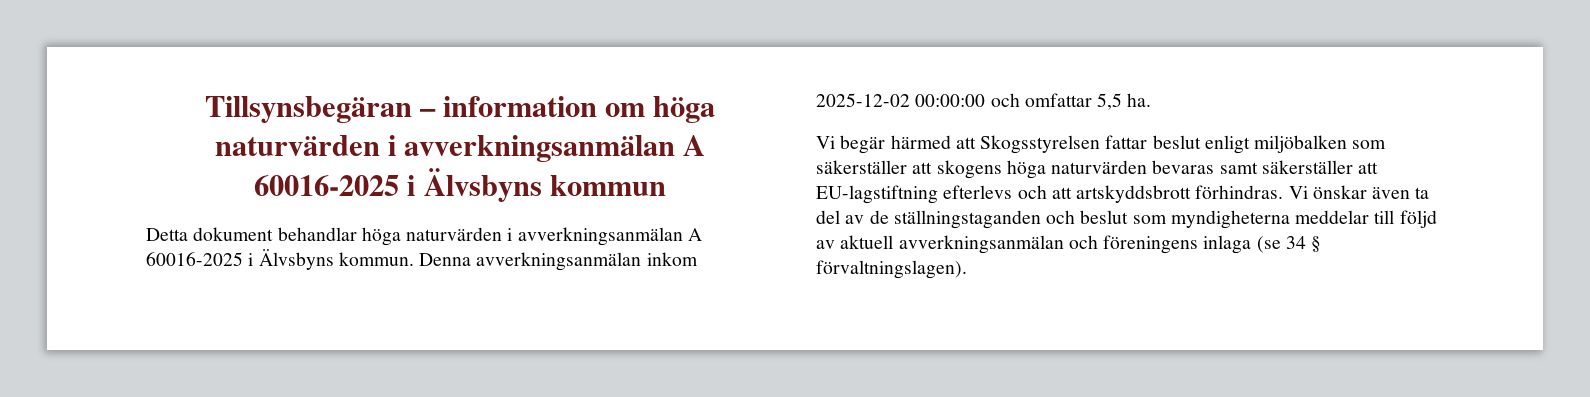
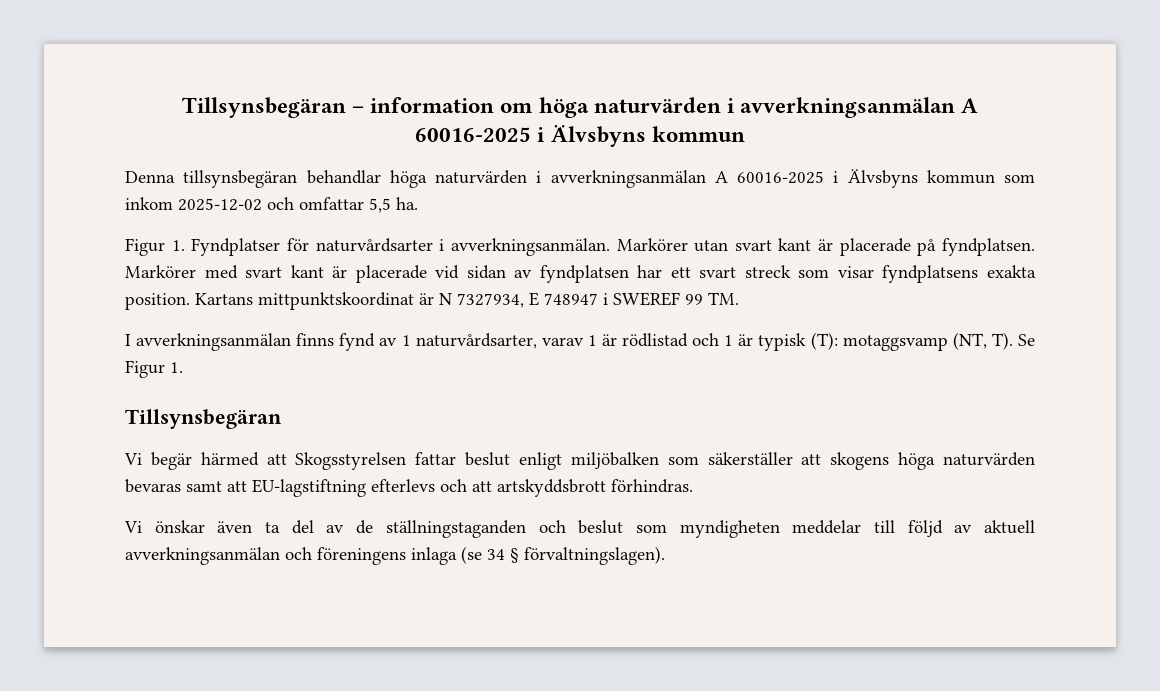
- Detta dokument behandlar höga naturvärden i avverkningsanmälan A 60016-2025 i Älvsbyns kommun. Denna avverkningsanmälan inkom 2025-12-02 00:00:00 och omfattar 5,5 ha.
+ Denna tillsynsbegäran behandlar höga naturvärden i avverkningsanmälan A 60016-2025 i Älvsbyns kommun som inkom 2025-12-02 och omfattar 5,5 ha.
+ Figur 1. Fyndplatser för naturvårdsarter i avverkningsanmälan. Markörer utan svart kant är placerade på fyndplatsen. Markörer med svart kant är placerade vid sidan av fyndplatsen har ett svart streck som visar fyndplatsens exakta position. Kartans mittpunktskoordinat är N 7327934, E 748947 i SWEREF 99 TM.
+ I avverkningsanmälan finns fynd av 1 naturvårdsarter, varav 1 är rödlistad och 1 är typisk (T): motaggsvamp (NT, T). Se Figur 1.
+ Tillsynsbegäran
- Vi begär härmed att Skogsstyrelsen fattar beslut enligt miljöbalken som säkerställer att skogens höga naturvärden bevaras samt säkerställer att EU-lagstiftning efterlevs och att artskyddsbrott förhindras. Vi önskar även ta del av de ställningstaganden och beslut som myndigheterna meddelar till följd av aktuell avverkningsanmälan och föreningens inlaga (se 34 § förvaltningslagen).
+ Vi begär härmed att Skogsstyrelsen fattar beslut enligt miljöbalken som säkerställer att skogens höga naturvärden bevaras samt att EU-lagstiftning efterlevs och att artskyddsbrott förhindras.
+ Vi önskar även ta del av de ställningstaganden och beslut som myndigheten meddelar till följd av aktuell avverkningsanmälan och föreningens inlaga (se 34 § förvaltningslagen).

